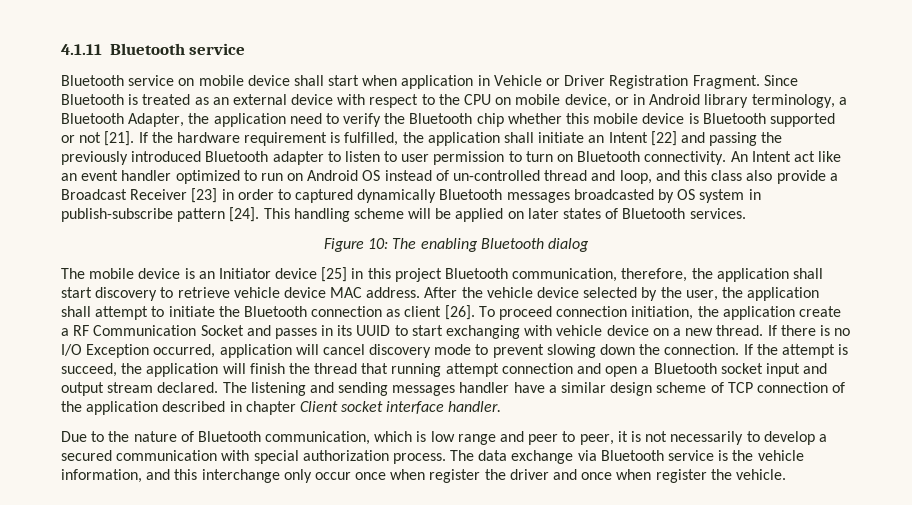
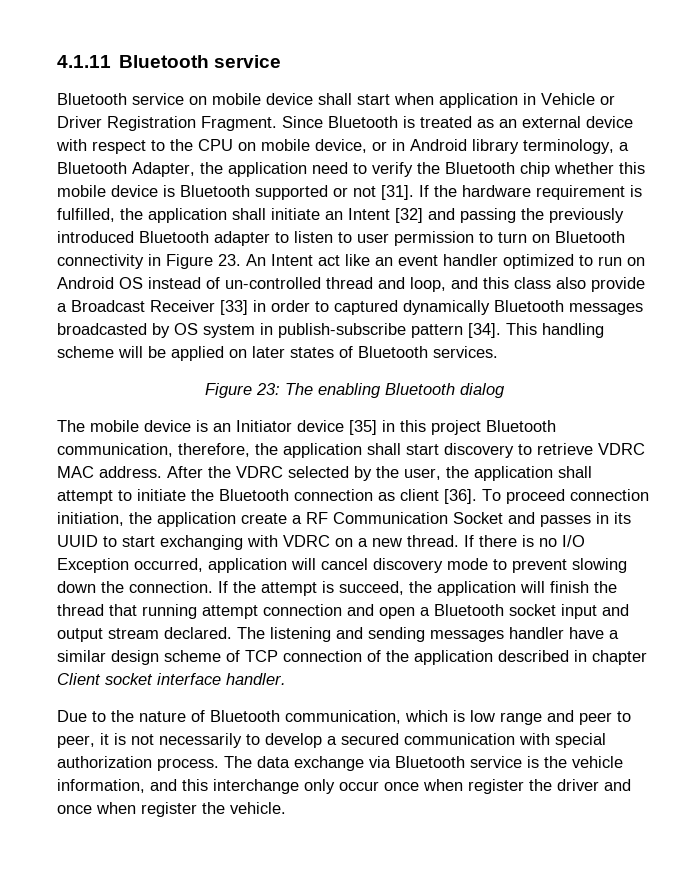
- Since Bluetooth is treated as an external device with respect to the CPU on mobile device, or in Android library terminology, a Bluetooth Adapter, the application need to verify the Bluetooth chip whether this mobile device is Bluetooth supported or not [21].
+ Since Bluetooth is treated as an external device with respect to the CPU on mobile device, or in Android library terminology, a Bluetooth Adapter, the application need to verify the Bluetooth chip whether this mobile device is Bluetooth supported or not [31].
- If the hardware requirement is fulfilled, the application shall initiate an Intent [22] and passing the previously introduced Bluetooth adapter to listen to user permission to turn on Bluetooth connectivity. An Intent act like an event handler optimized to run on Android OS instead of un-controlled thread and loop, and this class also provide a Broadcast Receiver [23] in order to captured dynamically Bluetooth messages broadcasted by OS system in publish-subscribe pattern [24].
+ If the hardware requirement is fulfilled, the application shall initiate an Intent [32] and passing the previously introduced Bluetooth adapter to listen to user permission to turn on Bluetooth connectivity in Figure 23. An Intent act like an event handler optimized to run on Android OS instead of un-controlled thread and loop, and this class also provide a Broadcast Receiver [33] in order to captured dynamically Bluetooth messages broadcasted by OS system in publish-subscribe pattern [34].
- Figure 10: The enabling Bluetooth dialog
+ Figure 23: The enabling Bluetooth dialog
- The mobile device is an Initiator device [25] in this project Bluetooth communication, therefore, the application shall start discovery to retrieve vehicle device MAC address.
+ The mobile device is an Initiator device [35] in this project Bluetooth communication, therefore, the application shall start discovery to retrieve VDRC MAC address.
- After the vehicle device selected by the user, the application shall attempt to initiate the Bluetooth connection as client [26].
+ After the VDRC selected by the user, the application shall attempt to initiate the Bluetooth connection as client [36].
- To proceed connection initiation, the application create a RF Communication Socket and passes in its UUID to start exchanging with vehicle device on a new thread.
+ To proceed connection initiation, the application create a RF Communication Socket and passes in its UUID to start exchanging with VDRC on a new thread.

